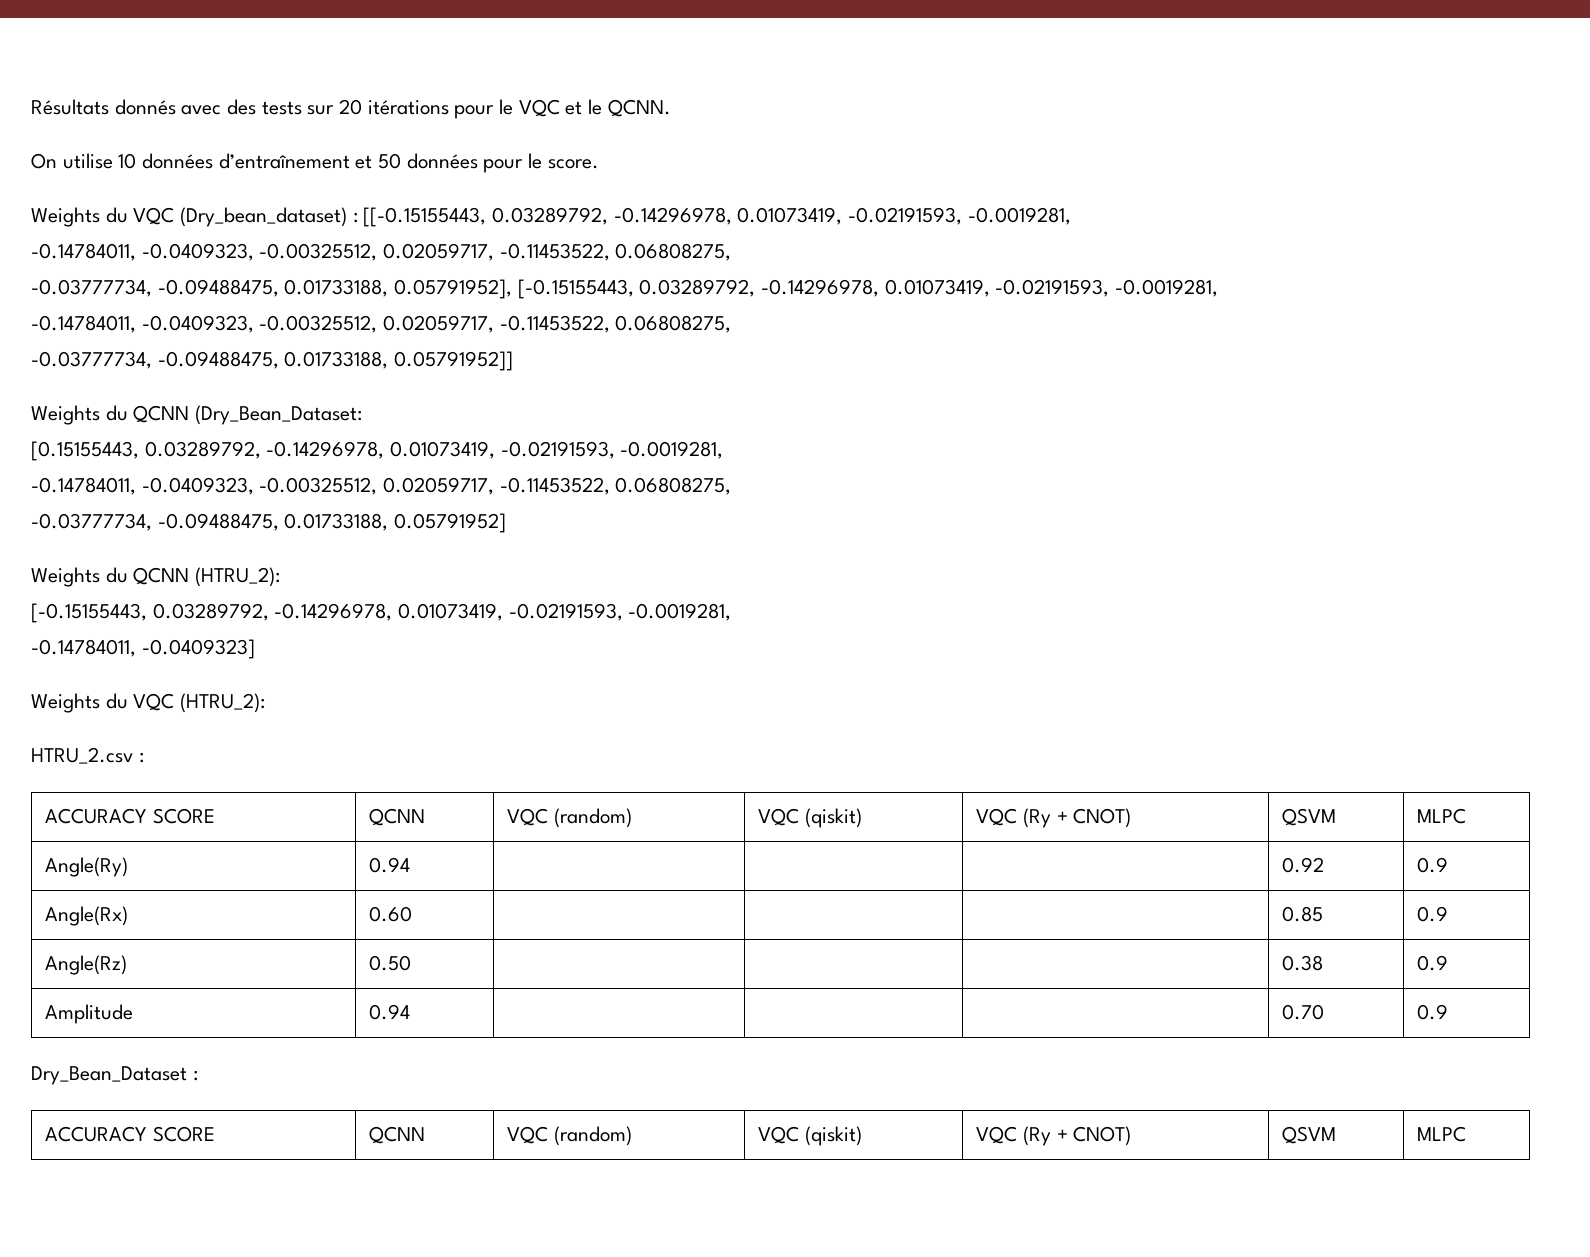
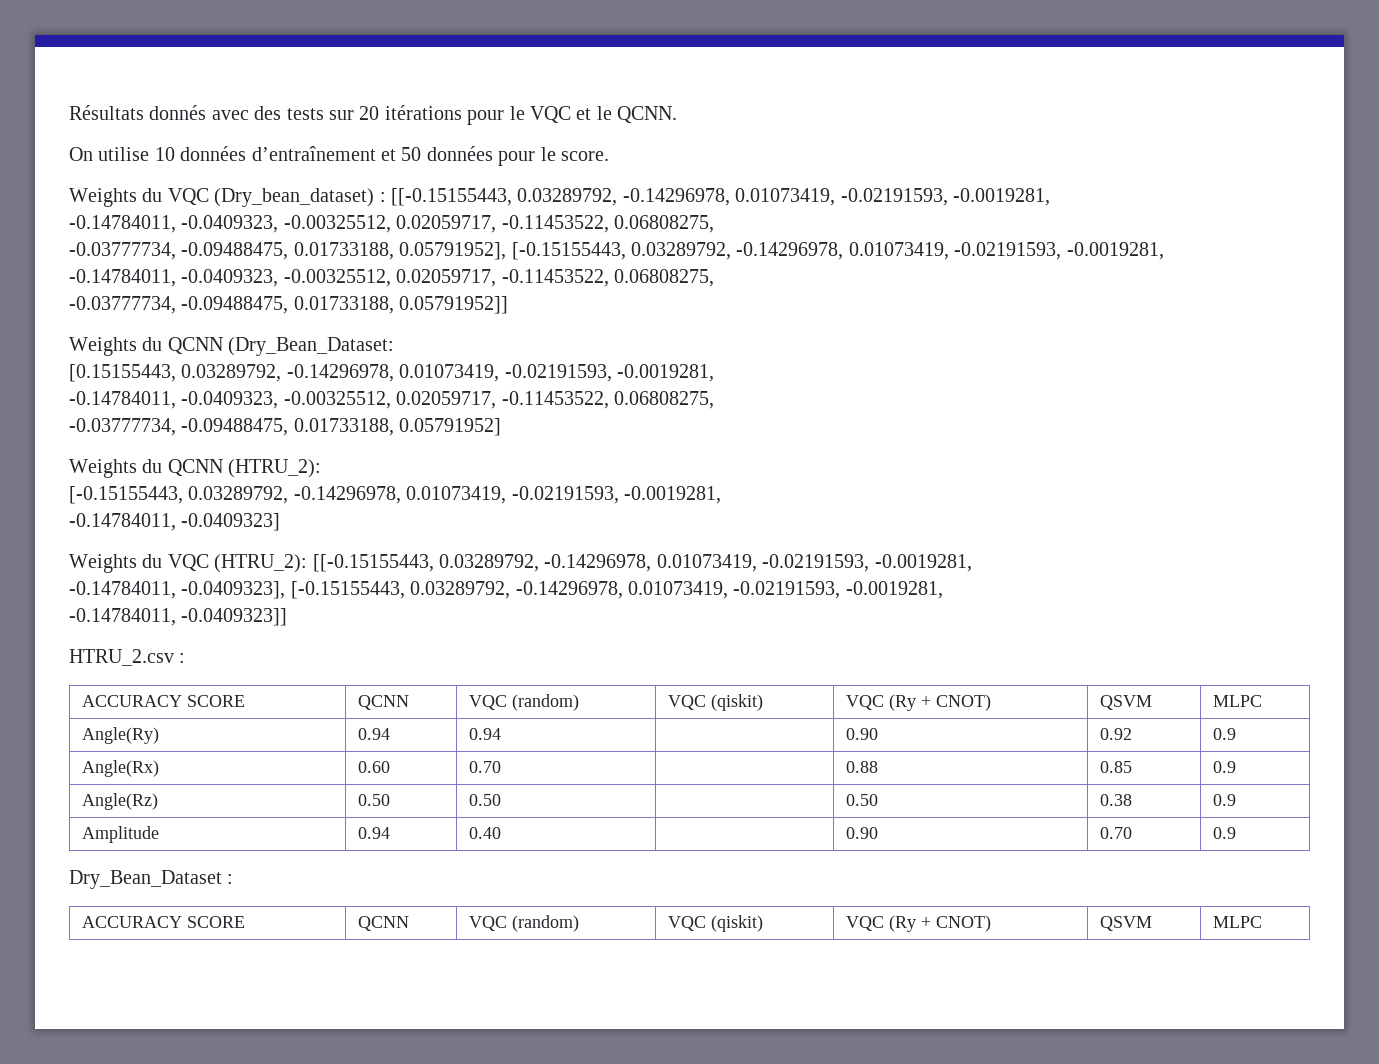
- Weights du VQC (HTRU_2):
+ Weights du VQC (HTRU_2): [[-0.15155443, 0.03289792, -0.14296978, 0.01073419, -0.02191593, -0.0019281,
+ -0.14784011, -0.0409323], [-0.15155443, 0.03289792, -0.14296978, 0.01073419, -0.02191593, -0.0019281,
+ -0.14784011, -0.0409323]]
- Angle(Ry) | 0.94 | | | | 0.92 | 0.9
+ Angle(Ry) | 0.94 | 0.94 | | 0.90 | 0.92 | 0.9
- Angle(Rx) | 0.60 | | | | 0.85 | 0.9
+ Angle(Rx) | 0.60 | 0.70 | | 0.88 | 0.85 | 0.9
- Angle(Rz) | 0.50 | | | | 0.38 | 0.9
+ Angle(Rz) | 0.50 | 0.50 | | 0.50 | 0.38 | 0.9
- Amplitude | 0.94 | | | | 0.70 | 0.9
+ Amplitude | 0.94 | 0.40 | | 0.90 | 0.70 | 0.9

